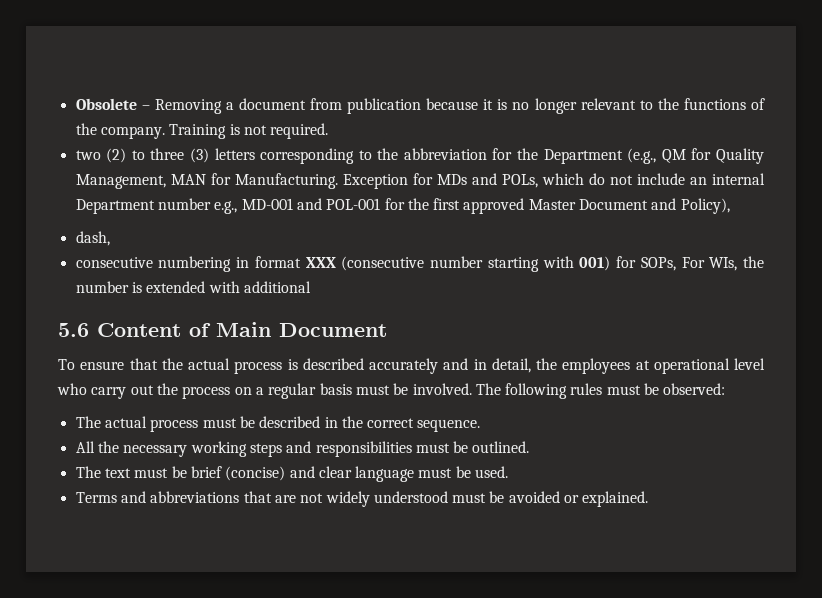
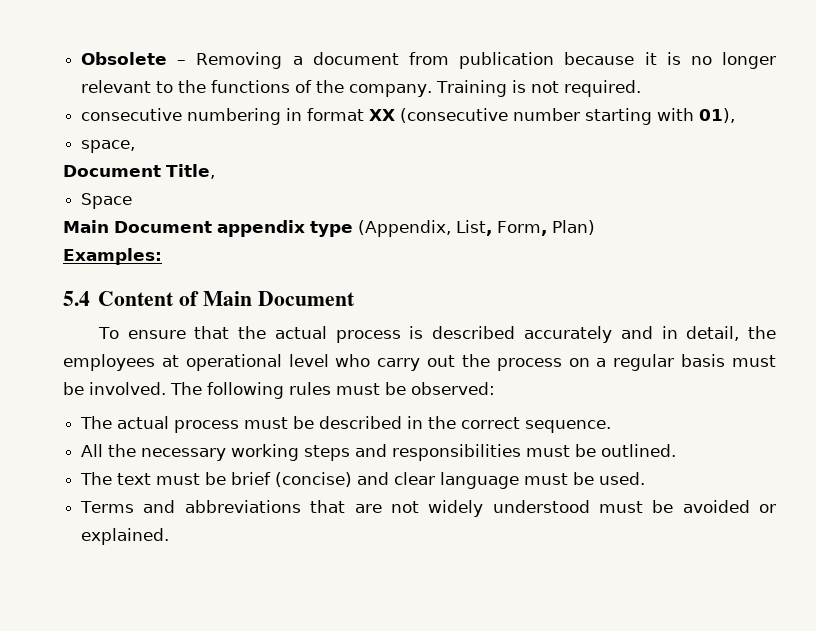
- two (2) to three (3) letters corresponding to the abbreviation for the Department (e.g., QM for Quality Management, MAN for Manufacturing. Exception for MDs and POLs, which do not include an internal Department number e.g., MD-001 and POL-001 for the first approved Master Document and Policy),
- dash,
- consecutive numbering in format XXX (consecutive number starting with 001) for SOPs, For WIs, the number is extended with additional
- 5.6 Content of Main Document
+ consecutive numbering in format XX (consecutive number starting with 01),
+ space,
+ Document Title,
+ Space
+ Main Document appendix type (Appendix, List, Form, Plan)
+ Examples:
+ 5.4 Content of Main Document

